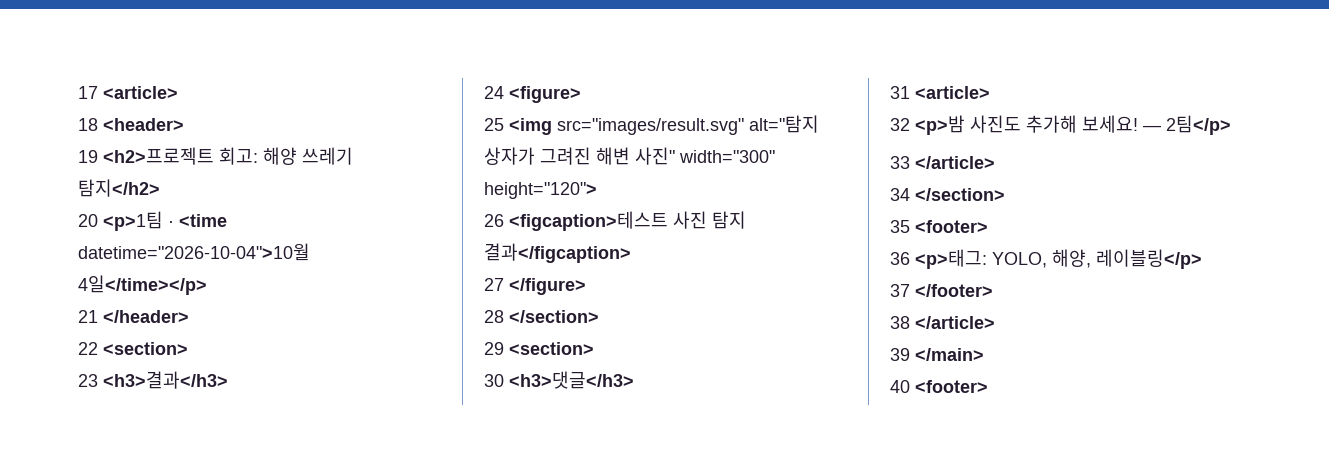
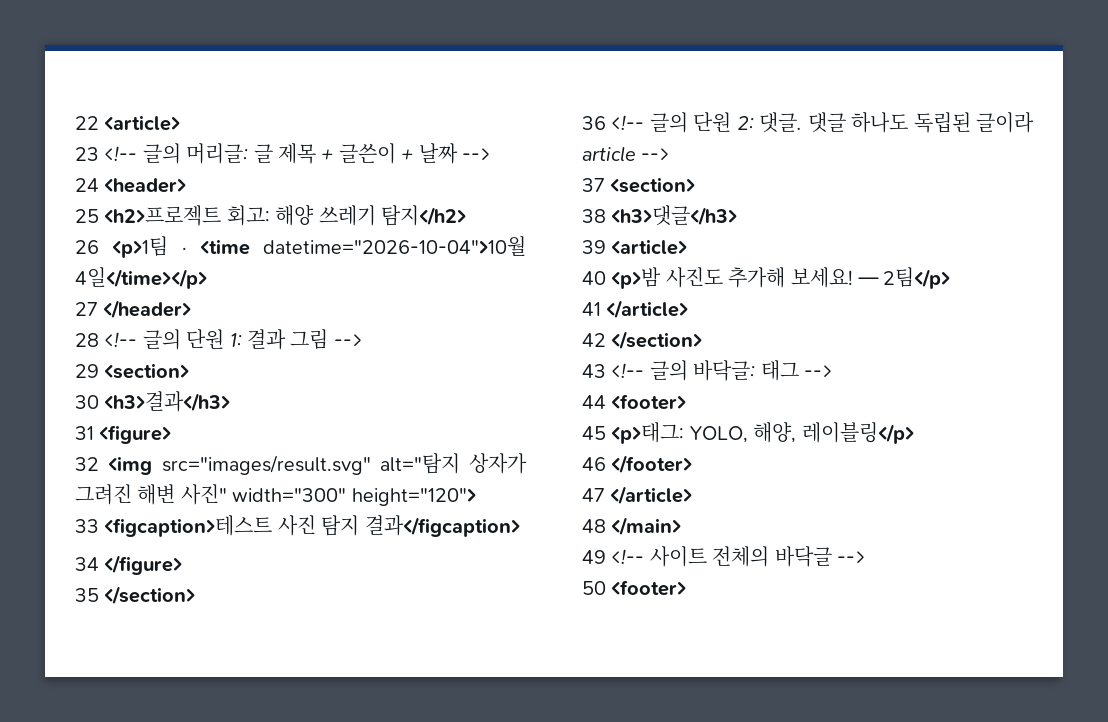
- 17 <article>
- 18 <header>
+ 22 <article>
+ 23 <!-- 글의 머리글: 글 제목 + 글쓴이 + 날짜 -->
+ 24 <header>
- 19 <h2>프로젝트 회고: 해양 쓰레기 탐지</h2>
+ 25 <h2>프로젝트 회고: 해양 쓰레기 탐지</h2>
- 20 <p>1팀 · <time datetime="2026-10-04">10월 4일</time></p>
+ 26 <p>1팀 · <time datetime="2026-10-04">10월 4일</time></p>
- 21 </header>
+ 27 </header>
- 22 <section>
- 23 <h3>결과</h3>
+ 28 <!-- 글의 단원 1: 결과 그림 -->
+ 29 <section>
+ 30 <h3>결과</h3>
- 24 <figure>
+ 31 <figure>
- 25 <img src="images/result.svg" alt="탐지 상자가 그려진 해변 사진" width="300" height="120">
+ 32 <img src="images/result.svg" alt="탐지 상자가 그려진 해변 사진" width="300" height="120">
- 26 <figcaption>테스트 사진 탐지 결과</figcaption>
+ 33 <figcaption>테스트 사진 탐지 결과</figcaption>
- 27 </figure>
+ 34 </figure>
- 28 </section>
- 29 <section>
- 30 <h3>댓글</h3>
+ 35 </section>
+ 36 <!-- 글의 단원 2: 댓글. 댓글 하나도 독립된 글이라 article -->
+ 37 <section>
+ 38 <h3>댓글</h3>
- 31 <article>
- 32 <p>밤 사진도 추가해 보세요!
+ 39 <article>
+ 40 <p>밤 사진도 추가해 보세요!
- 33 </article>
- 34 </section>
- 35 <footer>
+ 41 </article>
+ 42 </section>
+ 43 <!-- 글의 바닥글: 태그 -->
+ 44 <footer>
- 36 <p>태그: YOLO, 해양, 레이블링</p>
+ 45 <p>태그: YOLO, 해양, 레이블링</p>
- 37 </footer>
+ 46 </footer>
- 38 </article>
- 39 </main>
+ 47 </article>
+ 48 </main>
- 40 <footer>
+ 49 <!-- 사이트 전체의 바닥글 -->
+ 50 <footer>

